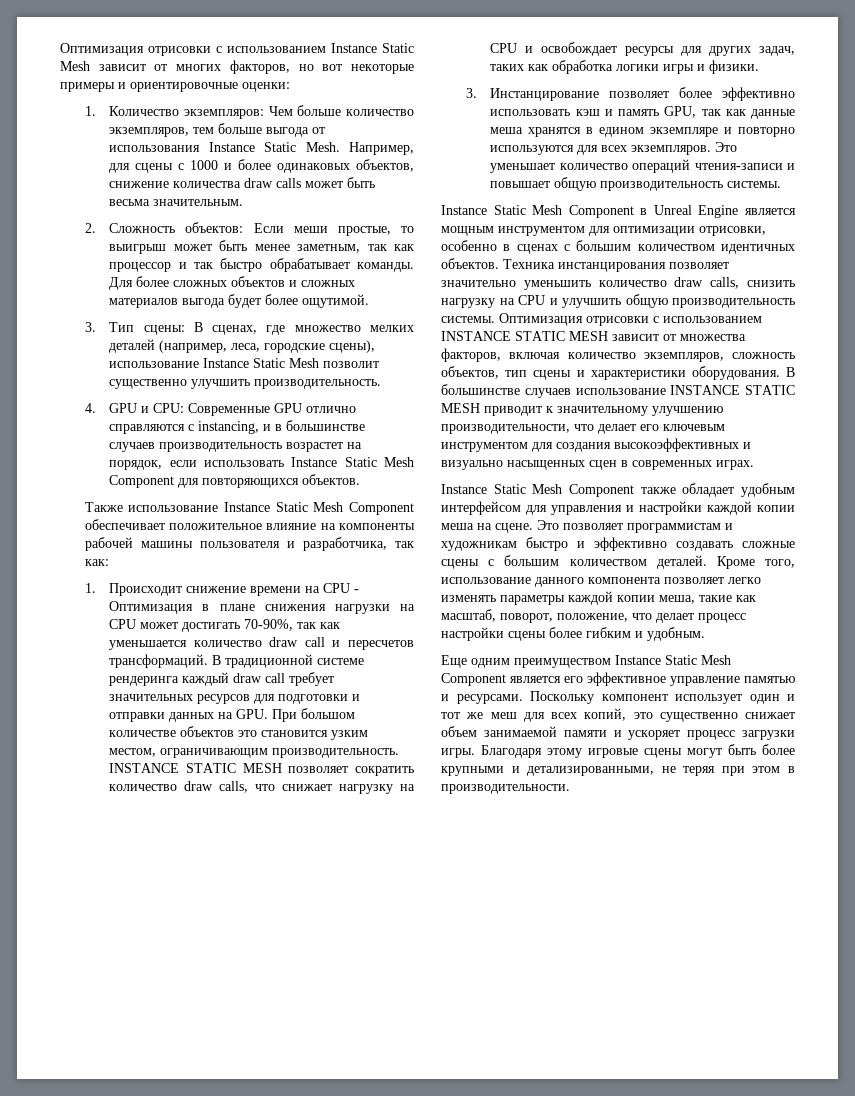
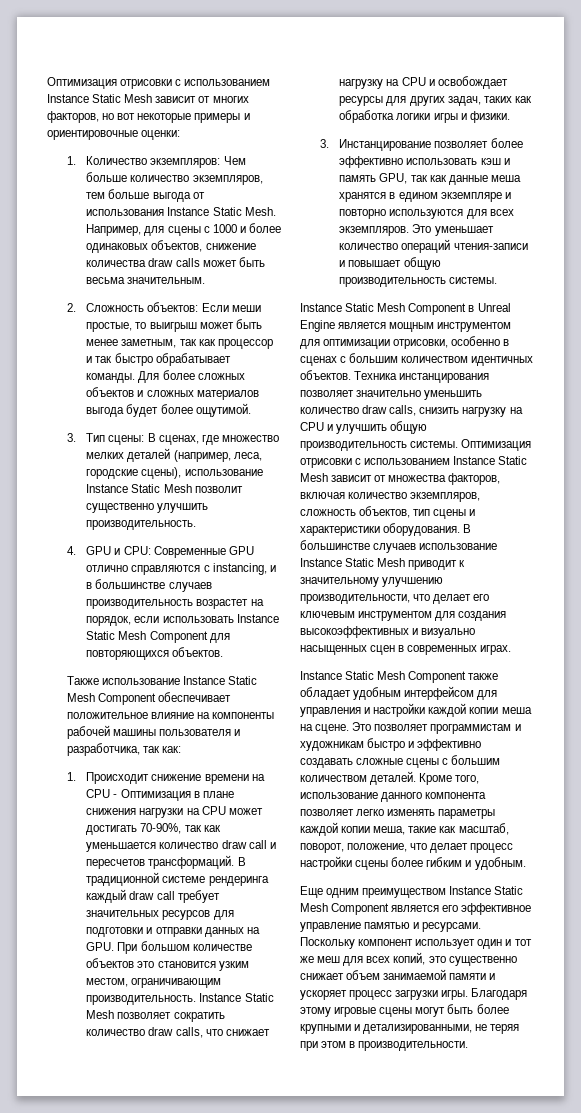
- INSTANCE STATIC MESH позволяет сократить количество draw calls, что снижает нагрузку на CPU и освобождает ресурсы для других задач, таких как обработка логики игры и физики.
+ Instance Static Mesh позволяет сократить количество draw calls, что снижает нагрузку на CPU и освобождает ресурсы для других задач, таких как обработка логики игры и физики.
- Оптимизация отрисовки с использованием INSTANCE STATIC MESH зависит от множества факторов, включая количество экземпляров, сложность объектов, тип сцены и характеристики оборудования.
+ Оптимизация отрисовки с использованием Instance Static Mesh зависит от множества факторов, включая количество экземпляров, сложность объектов, тип сцены и характеристики оборудования.
- В большинстве случаев использование INSTANCE STATIC MESH приводит к значительному улучшению производительности, что делает его ключевым инструментом для создания высокоэффективных и визуально насыщенных сцен в современных играх.
+ В большинстве случаев использование Instance Static Mesh приводит к значительному улучшению производительности, что делает его ключевым инструментом для создания высокоэффективных и визуально насыщенных сцен в современных играх.

